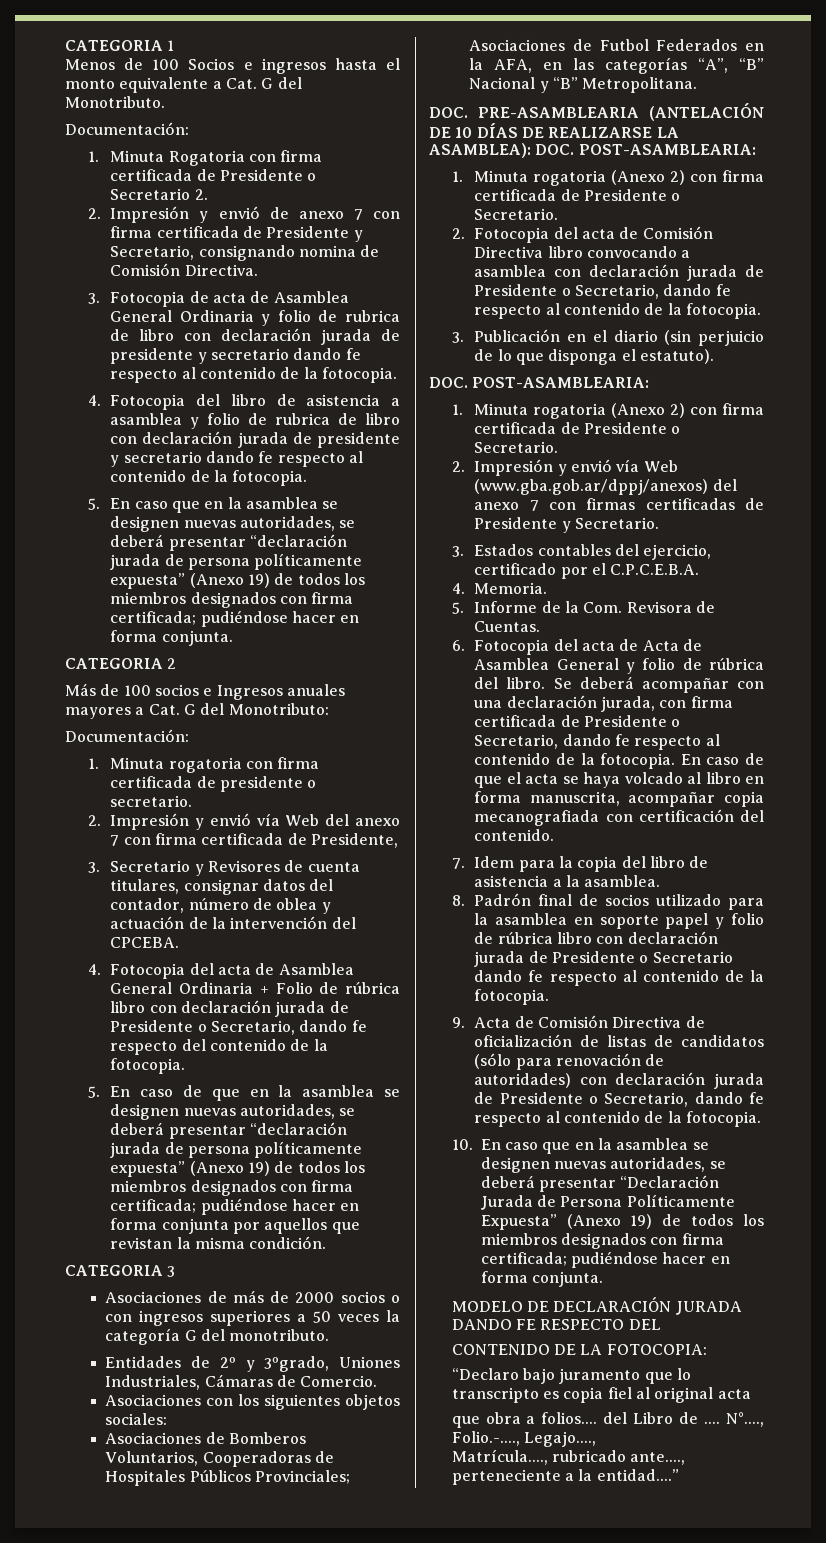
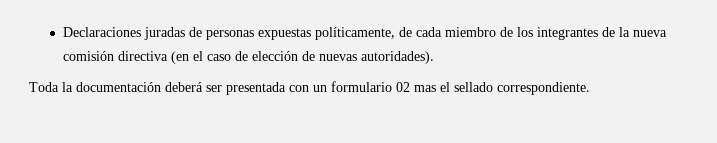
- CATEGORIA 1
- Menos de 100 Socios e ingresos hasta el monto equivalente a Cat. G del Monotributo.
- Documentación:
- 1. Minuta Rogatoria con firma certificada de Presidente o Secretario 2.
- 2. Impresión y envió de anexo 7 con firma certificada de Presidente y Secretario, consignando nomina de Comisión Directiva.
- 3. Fotocopia de acta de Asamblea General Ordinaria y folio de rubrica de libro con declaración jurada de presidente y secretario dando fe respecto al contenido de la fotocopia.
- 4. Fotocopia del libro de asistencia a asamblea y folio de rubrica de libro con declaración jurada de presidente y secretario dando fe respecto al contenido de la fotocopia.
- 5. En caso que en la asamblea se designen nuevas autoridades, se deberá presentar “declaración jurada de persona políticamente expuesta” (Anexo 19) de todos los miembros designados con firma certificada; pudiéndose hacer en forma conjunta.
- CATEGORIA 2
- Más de 100 socios e Ingresos anuales mayores a Cat. G del Monotributo:
- Documentación:
- 1. Minuta rogatoria con firma certificada de presidente o secretario.
- 2. Impresión y envió vía Web del anexo 7 con firma certificada de Presidente,
- 3. Secretario y Revisores de cuenta titulares, consignar datos del contador, número de oblea y actuación de la intervención del CPCEBA.
- 4. Fotocopia del acta de Asamblea General Ordinaria + Folio de rúbrica libro con declaración jurada de Presidente o Secretario, dando fe respecto del contenido de la fotocopia.
- 5. En caso de que en la asamblea se designen nuevas autoridades, se deberá presentar “declaración jurada de persona políticamente expuesta” (Anexo 19) de todos los miembros designados con firma certificada; pudiéndose hacer en forma conjunta por aquellos que revistan la misma condición.
- CATEGORIA 3
- Asociaciones de más de 2000 socios o con ingresos superiores a 50 veces la categoría G del monotributo.
- Entidades de 2º y 3ºgrado, Uniones Industriales, Cámaras de Comercio.
- Asociaciones con los siguientes objetos sociales:
- Asociaciones de Bomberos Voluntarios, Cooperadoras de Hospitales Públicos Provinciales; Asociaciones de Futbol Federados en la AFA, en las categorías “A”, “B” Nacional y “B” Metropolitana.
- DOC. PRE-ASAMBLEARIA (ANTELACIÓN DE 10 DÍAS DE REALIZARSE LA ASAMBLEA): DOC. POST-ASAMBLEARIA:
- 1. Minuta rogatoria (Anexo 2) con firma certificada de Presidente o Secretario.
- 2. Fotocopia del acta de Comisión Directiva libro convocando a asamblea con declaración jurada de Presidente o Secretario, dando fe respecto al contenido de la fotocopia.
- 3. Publicación en el diario (sin perjuicio de lo que disponga el estatuto).
- DOC. POST-ASAMBLEARIA:
- 1. Minuta rogatoria (Anexo 2) con firma certificada de Presidente o Secretario.
- 2. Impresión y envió vía Web (www.gba.gob.ar/dppj/anexos) del anexo 7 con firmas certificadas de Presidente y Secretario.
- 3. Estados contables del ejercicio, certificado por el C.P.C.E.B.A.
- 4. Memoria.
- 5. Informe de la Com. Revisora de Cuentas.
- 6. Fotocopia del acta de Acta de Asamblea General y folio de rúbrica del libro. Se deberá acompañar con una declaración jurada, con firma certificada de Presidente o Secretario, dando fe respecto al contenido de la fotocopia. En caso de que el acta se haya volcado al libro en forma manuscrita, acompañar copia mecanografiada con certificación del contenido.
- 7. Idem para la copia del libro de asistencia a la asamblea.
- 8. Padrón final de socios utilizado para la asamblea en soporte papel y folio de rúbrica libro con declaración jurada de Presidente o Secretario dando fe respecto al contenido de la fotocopia.
- 9. Acta de Comisión Directiva de oficialización de listas de candidatos (sólo para renovación de autoridades) con declaración jurada de Presidente o Secretario, dando fe respecto al contenido de la fotocopia.
- 10. En caso que en la asamblea se designen nuevas autoridades, se deberá presentar “Declaración Jurada de Persona Políticamente Expuesta” (Anexo 19) de todos los miembros designados con firma certificada; pudiéndose hacer en forma conjunta.
- MODELO DE DECLARACIÓN JURADA DANDO FE RESPECTO DEL
- CONTENIDO DE LA FOTOCOPIA:
- “Declaro bajo juramento que lo transcripto es copia fiel al original acta
- que obra a folios.... del Libro de .... N°...., Folio.-...., Legajo....,
- Matrícula...., rubricado ante...., perteneciente a la entidad....”
+ Declaraciones juradas de personas expuestas políticamente, de cada miembro de los integrantes de la nueva comisión directiva (en el caso de elección de nuevas autoridades).
+ Toda la documentación deberá ser presentada con un formulario 02 mas el sellado correspondiente.

